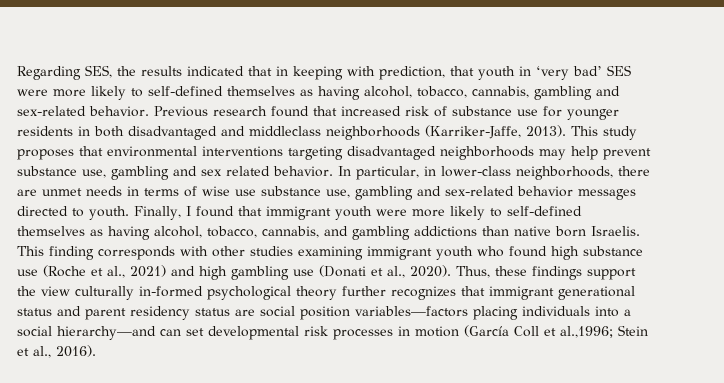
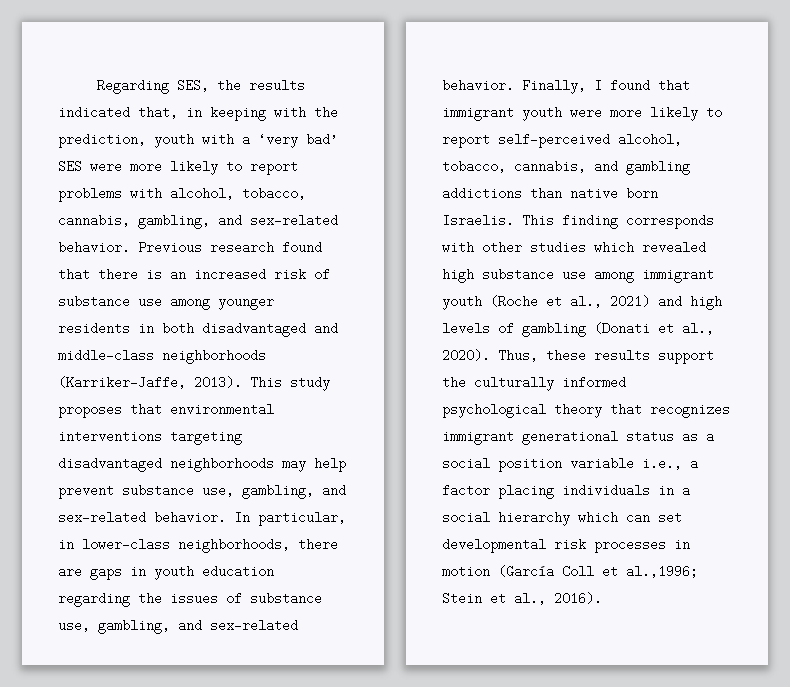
- Regarding SES, the results indicated that in keeping with prediction, that youth in ‘very bad’ SES were more likely to self-defined themselves as having alcohol, tobacco, cannabis, gambling and sex-related behavior.
+ Regarding SES, the results indicated that, in keeping with the prediction, youth with a ‘very bad’ SES were more likely to report problems with alcohol, tobacco, cannabis, gambling, and sex-related behavior.
- Previous research found that increased risk of substance use for younger residents in both disadvantaged and middleclass neighborhoods (Karriker-Jaffe, 2013).
+ Previous research found that there is an increased risk of substance use among younger residents in both disadvantaged and middle-class neighborhoods (Karriker-Jaffe, 2013).
- This study proposes that environmental interventions targeting disadvantaged neighborhoods may help prevent substance use, gambling and sex related behavior.
+ This study proposes that environmental interventions targeting disadvantaged neighborhoods may help prevent substance use, gambling, and sex-related behavior.
- In particular, in lower-class neighborhoods, there are unmet needs in terms of wise use substance use, gambling and sex-related behavior messages directed to youth.
+ In particular, in lower-class neighborhoods, there are gaps in youth education regarding the issues of substance use, gambling, and sex-related behavior.
- Finally, I found that immigrant youth were more likely to self-defined themselves as having alcohol, tobacco, cannabis, and gambling addictions than native born Israelis.
+ Finally, I found that immigrant youth were more likely to report self-perceived alcohol, tobacco, cannabis, and gambling addictions than native born Israelis.
- This finding corresponds with other studies examining immigrant youth who found high substance use (Roche et al., 2021) and high gambling use (Donati et al., 2020).
+ This finding corresponds with other studies which revealed high substance use among immigrant youth (Roche et al., 2021) and high levels of gambling (Donati et al., 2020).
- Thus, these findings support the view culturally in-formed psychological theory further recognizes that immigrant generational status and parent residency status are social position variables—factors placing individuals into a social hierarchy—and can set developmental risk processes in motion (García Coll et al.,1996; Stein et al., 2016).
+ Thus, these results support the culturally informed psychological theory that recognizes immigrant generational status as a social position variable i.e., a factor placing individuals in a social hierarchy which can set developmental risk processes in motion (García Coll et al.,1996; Stein et al., 2016).

